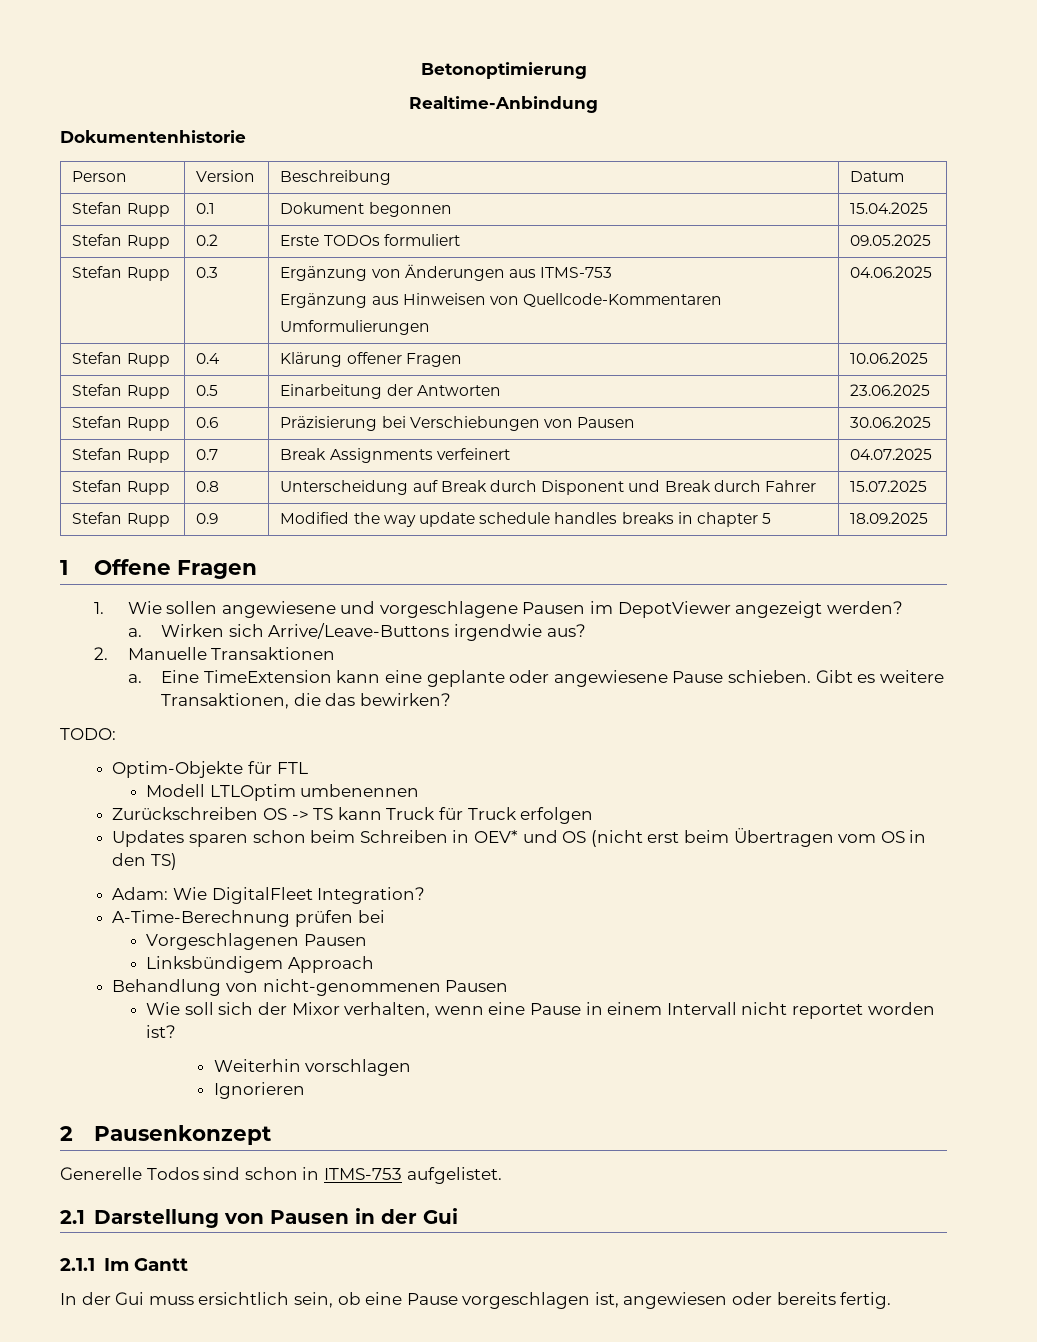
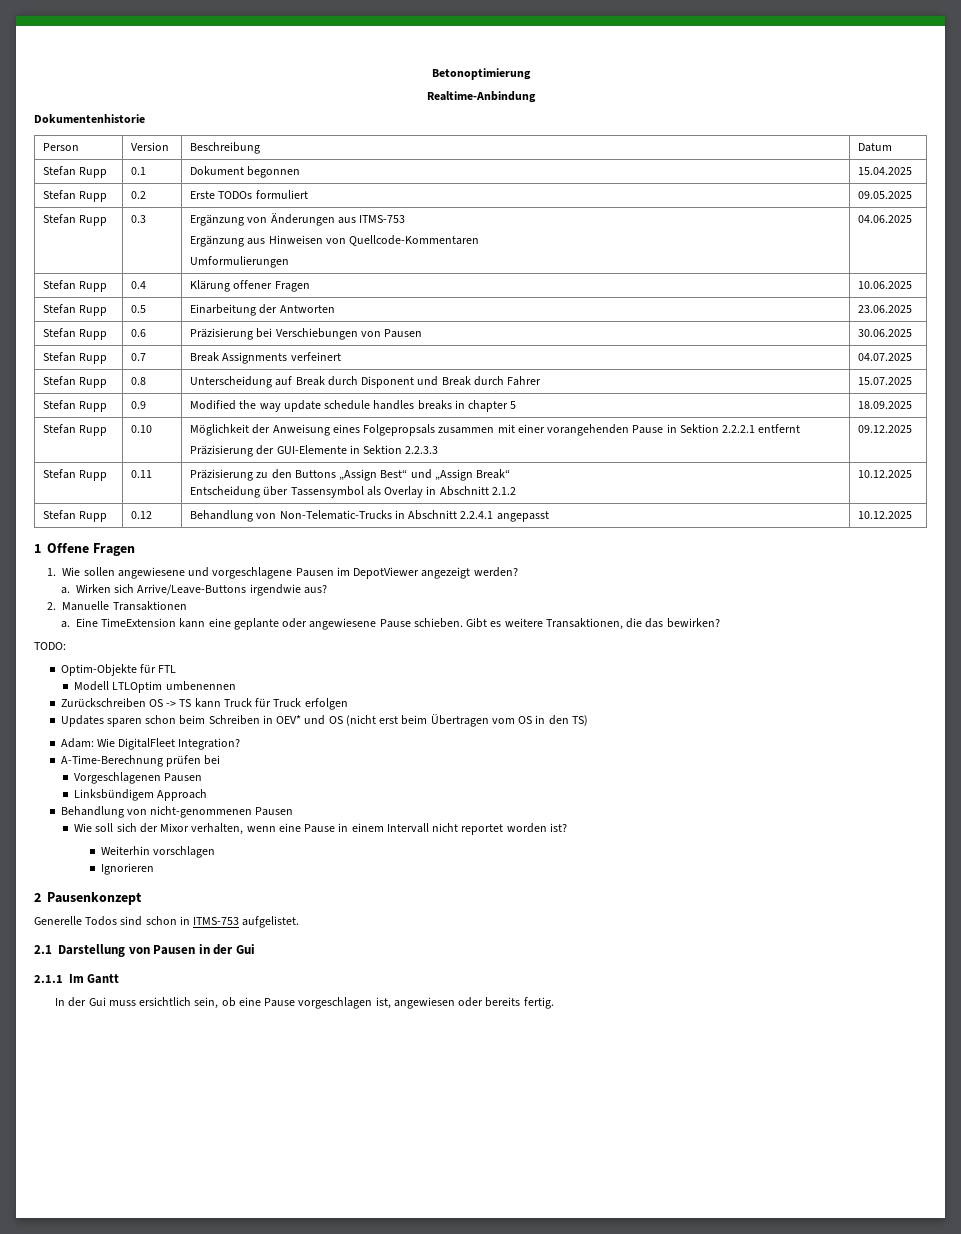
+ Stefan Rupp | 0.10 | Möglichkeit der Anweisung eines Folgepropsals zusammen mit einer vorangehenden Pause in Sektion 2.2.2.1 entfernt
+ Präzisierung der GUI-Elemente in Sektion 2.2.3.3 | 09.12.2025
+ Stefan Rupp | 0.11 | Präzisierung zu den Buttons „Assign Best“ und „Assign Break“
+ Entscheidung über Tassensymbol als Overlay in Abschnitt 2.1.2 | 10.12.2025
+ Stefan Rupp | 0.12 | Behandlung von Non-Telematic-Trucks in Abschnitt 2.2.4.1 angepasst | 10.12.2025

